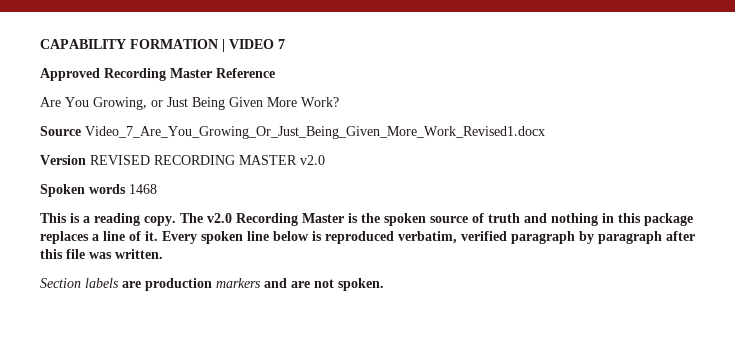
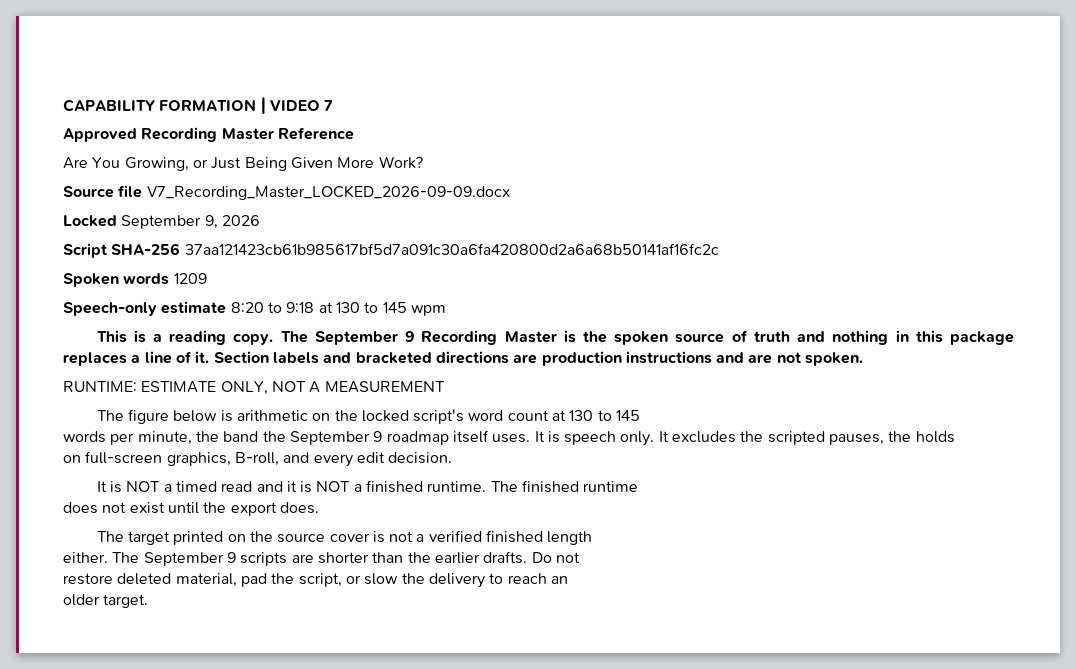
- Source Video_7_Are_You_Growing_Or_Just_Being_Given_More_Work_Revised1.docx
- Version REVISED RECORDING MASTER v2.0
- Spoken words 1468
+ Source file V7_Recording_Master_LOCKED_2026-09-09.docx
+ Locked September 9, 2026
+ Script SHA-256 37aa121423cb61b985617bf5d7a091c30a6fa420800d2a6a68b50141af16fc2c
+ Spoken words 1209
+ Speech-only estimate 8:20 to 9:18 at 130 to 145 wpm
- The v2.0 Recording Master is the spoken source of truth and nothing in this package replaces a line of it.
+ The September 9 Recording Master is the spoken source of truth and nothing in this package replaces a line of it.
- Every spoken line below is reproduced verbatim, verified paragraph by paragraph after this file was written.
- Section labels are production markers and are not spoken.
+ Section labels and bracketed directions are production instructions and are not spoken.
+ RUNTIME: ESTIMATE ONLY, NOT A MEASUREMENT
+ The figure below is arithmetic on the locked script's word count at 130 to 145
+ words per minute, the band the September 9 roadmap itself uses. It is speech only. It excludes the scripted pauses, the holds
+ on full-screen graphics, B-roll, and every edit decision.
+ It is NOT a timed read and it is NOT a finished runtime. The finished runtime
+ does not exist until the export does.
+ The target printed on the source cover is not a verified finished length
+ either. The September 9 scripts are shorter than the earlier drafts. Do not
+ restore deleted material, pad the script, or slow the delivery to reach an
+ older target.

